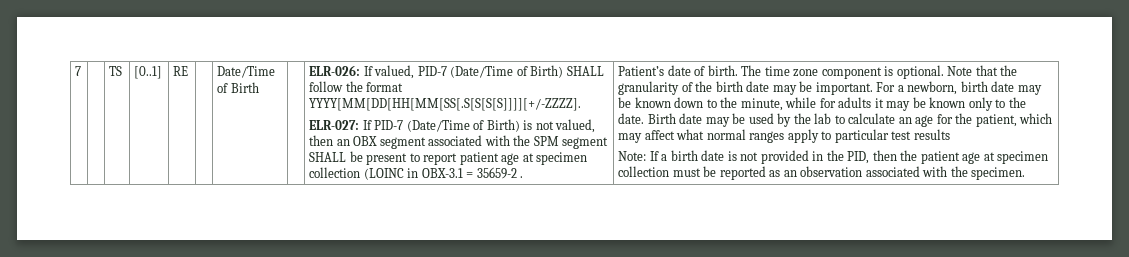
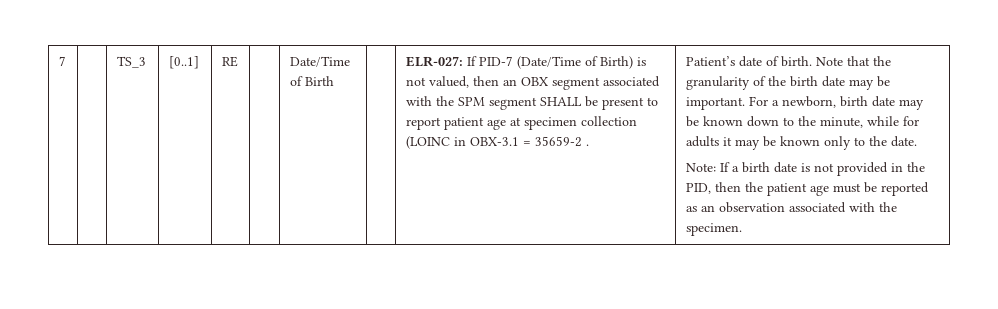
- TS
+ TS_3
- ELR-026: If valued, PID-7 (Date/Time of Birth) SHALL follow the format YYYY[MM[DD[HH[MM[SS[.S[S[S[S]]]][+/-ZZZZ].
- The time zone component is optional.
- Birth date may be used by the lab to calculate an age for the patient, which may affect what normal ranges apply to particular test results
- Note: If a birth date is not provided in the PID, then the patient age at specimen collection must be reported as an observation associated with the specimen.
+ Note: If a birth date is not provided in the PID, then the patient age must be reported as an observation associated with the specimen.

